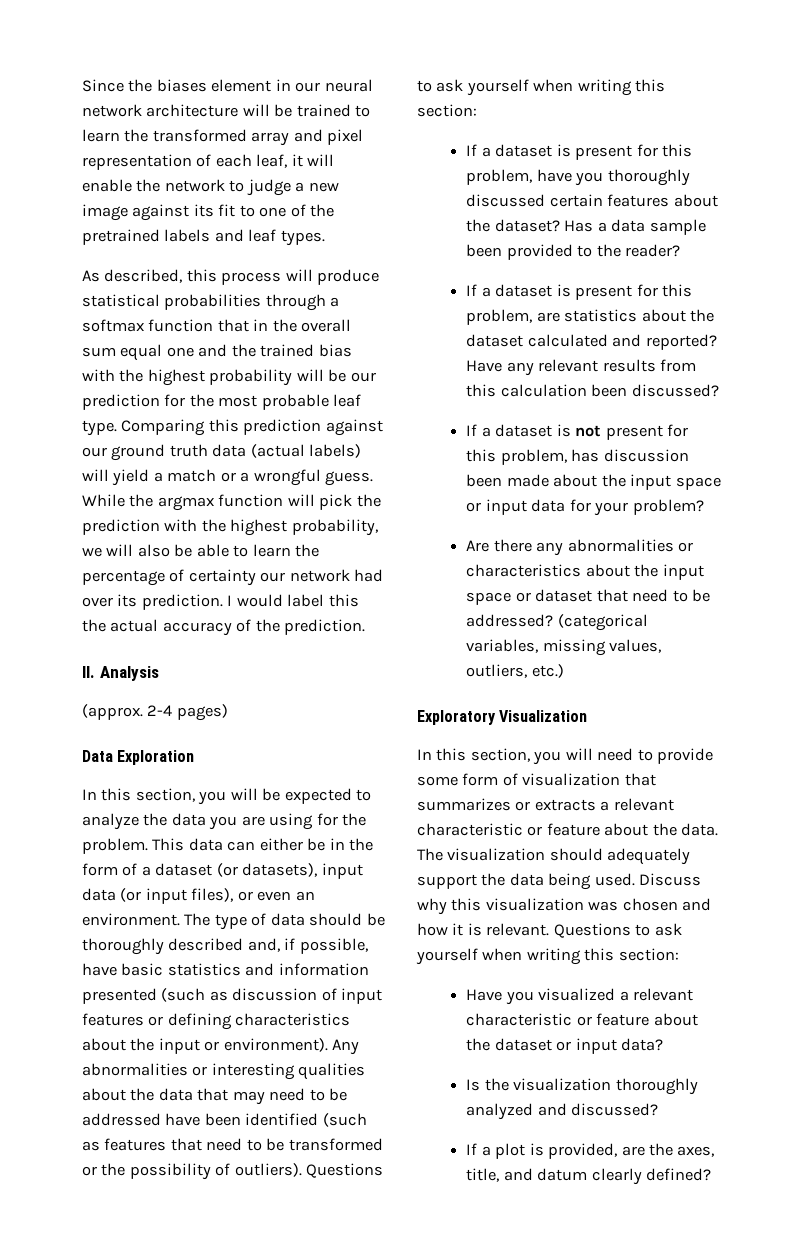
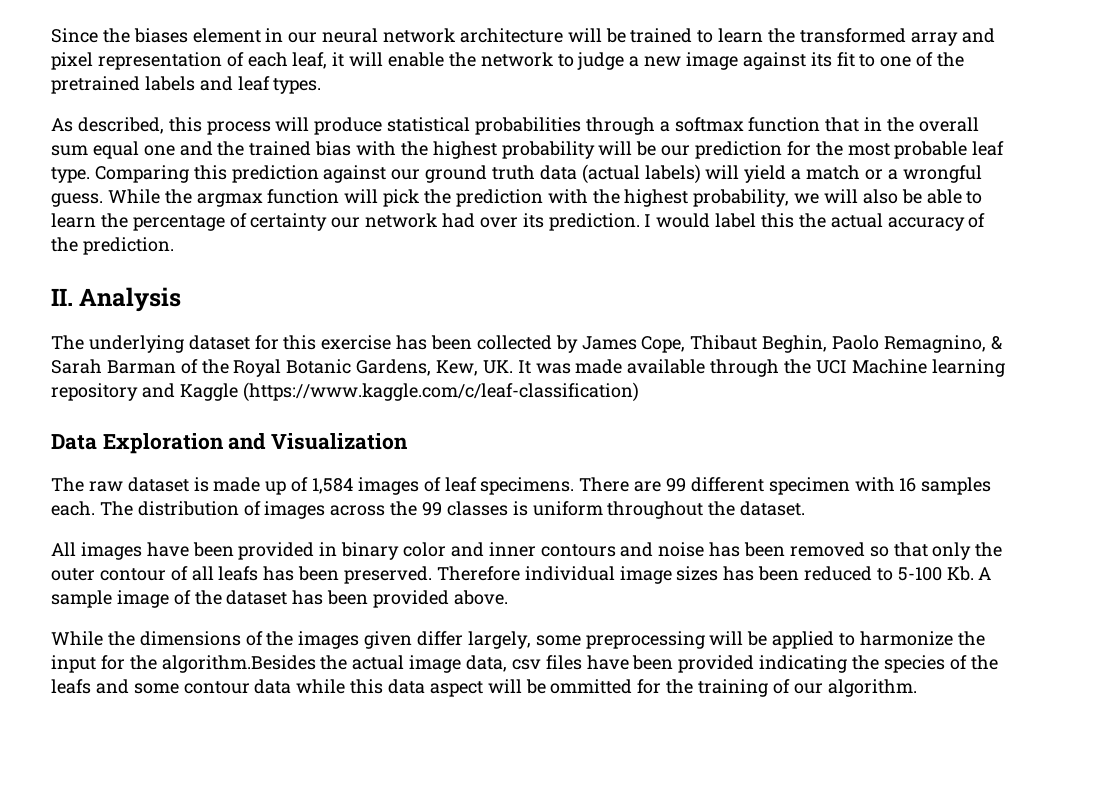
- (approx. 2-4 pages)
- Data Exploration
- In this section, you will be expected to analyze the data you are using for the problem. This data can either be in the form of a dataset (or datasets), input data (or input files), or even an environment. The type of data should be thoroughly described and, if possible, have basic statistics and information presented (such as discussion of input features or defining characteristics about the input or environment). Any abnormalities or interesting qualities about the data that may need to be addressed have been identified (such as features that need to be transformed or the possibility of outliers). Questions to ask yourself when writing this section:
- If a dataset is present for this problem, have you thoroughly discussed certain features about the dataset? Has a data sample been provided to the reader?
- If a dataset is present for this problem, are statistics about the dataset calculated and reported? Have any relevant results from this calculation been discussed?
- If a dataset is not present for this problem, has discussion been made about the input space or input data for your problem?
- Are there any abnormalities or characteristics about the input space or dataset that need to be addressed? (categorical variables, missing values, outliers, etc.)
- Exploratory Visualization
- In this section, you will need to provide some form of visualization that summarizes or extracts a relevant characteristic or feature about the data. The visualization should adequately support the data being used. Discuss why this visualization was chosen and how it is relevant. Questions to ask yourself when writing this section:
- Have you visualized a relevant characteristic or feature about the dataset or input data?
- Is the visualization thoroughly analyzed and discussed?
- If a plot is provided, are the axes, title, and datum clearly defined?
+ The underlying dataset for this exercise has been collected by James Cope, Thibaut Beghin, Paolo Remagnino, & Sarah Barman of the Royal Botanic Gardens, Kew, UK. It was made available through the UCI Machine learning repository and Kaggle (https://www.kaggle.com/c/leaf-classification)
+ Data Exploration and Visualization
+ The raw dataset is made up of 1,584 images of leaf specimens. There are 99 different specimen with 16 samples each. The distribution of images across the 99 classes is uniform throughout the dataset.
+ All images have been provided in binary color and inner contours and noise has been removed so that only the outer contour of all leafs has been preserved. Therefore individual image sizes has been reduced to 5-100 Kb. A sample image of the dataset has been provided above.
+ While the dimensions of the images given differ largely, some preprocessing will be applied to harmonize the input for the algorithm.Besides the actual image data, csv files have been provided indicating the species of the leafs and some contour data while this data aspect will be ommitted for the training of our algorithm.

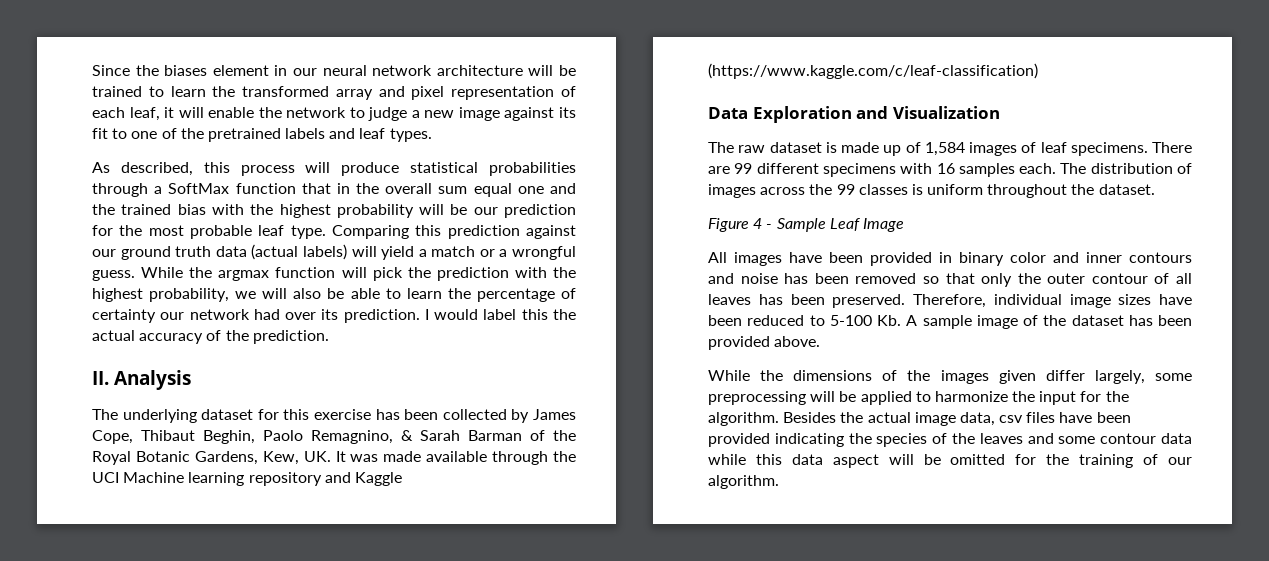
- As described, this process will produce statistical probabilities through a softmax function that in the overall sum equal one and the trained bias with the highest probability will be our prediction for the most probable leaf type.
+ As described, this process will produce statistical probabilities through a SoftMax function that in the overall sum equal one and the trained bias with the highest probability will be our prediction for the most probable leaf type.
- There are 99 different specimen with 16 samples each.
+ There are 99 different specimens with 16 samples each.
+ Figure 4 - Sample Leaf Image
- All images have been provided in binary color and inner contours and noise has been removed so that only the outer contour of all leafs has been preserved.
+ All images have been provided in binary color and inner contours and noise has been removed so that only the outer contour of all leaves has been preserved.
- Therefore individual image sizes has been reduced to 5-100 Kb. A sample image of the dataset has been provided above.
+ Therefore, individual image sizes have been reduced to 5-100 Kb. A sample image of the dataset has been provided above.
- While the dimensions of the images given differ largely, some preprocessing will be applied to harmonize the input for the algorithm.Besides the actual image data, csv files have been provided indicating the species of the leafs and some contour data while this data aspect will be ommitted for the training of our algorithm.
+ While the dimensions of the images given differ largely, some preprocessing will be applied to harmonize the input for the algorithm. Besides the actual image data, csv files have been provided indicating the species of the leaves and some contour data while this data aspect will be omitted for the training of our algorithm.

